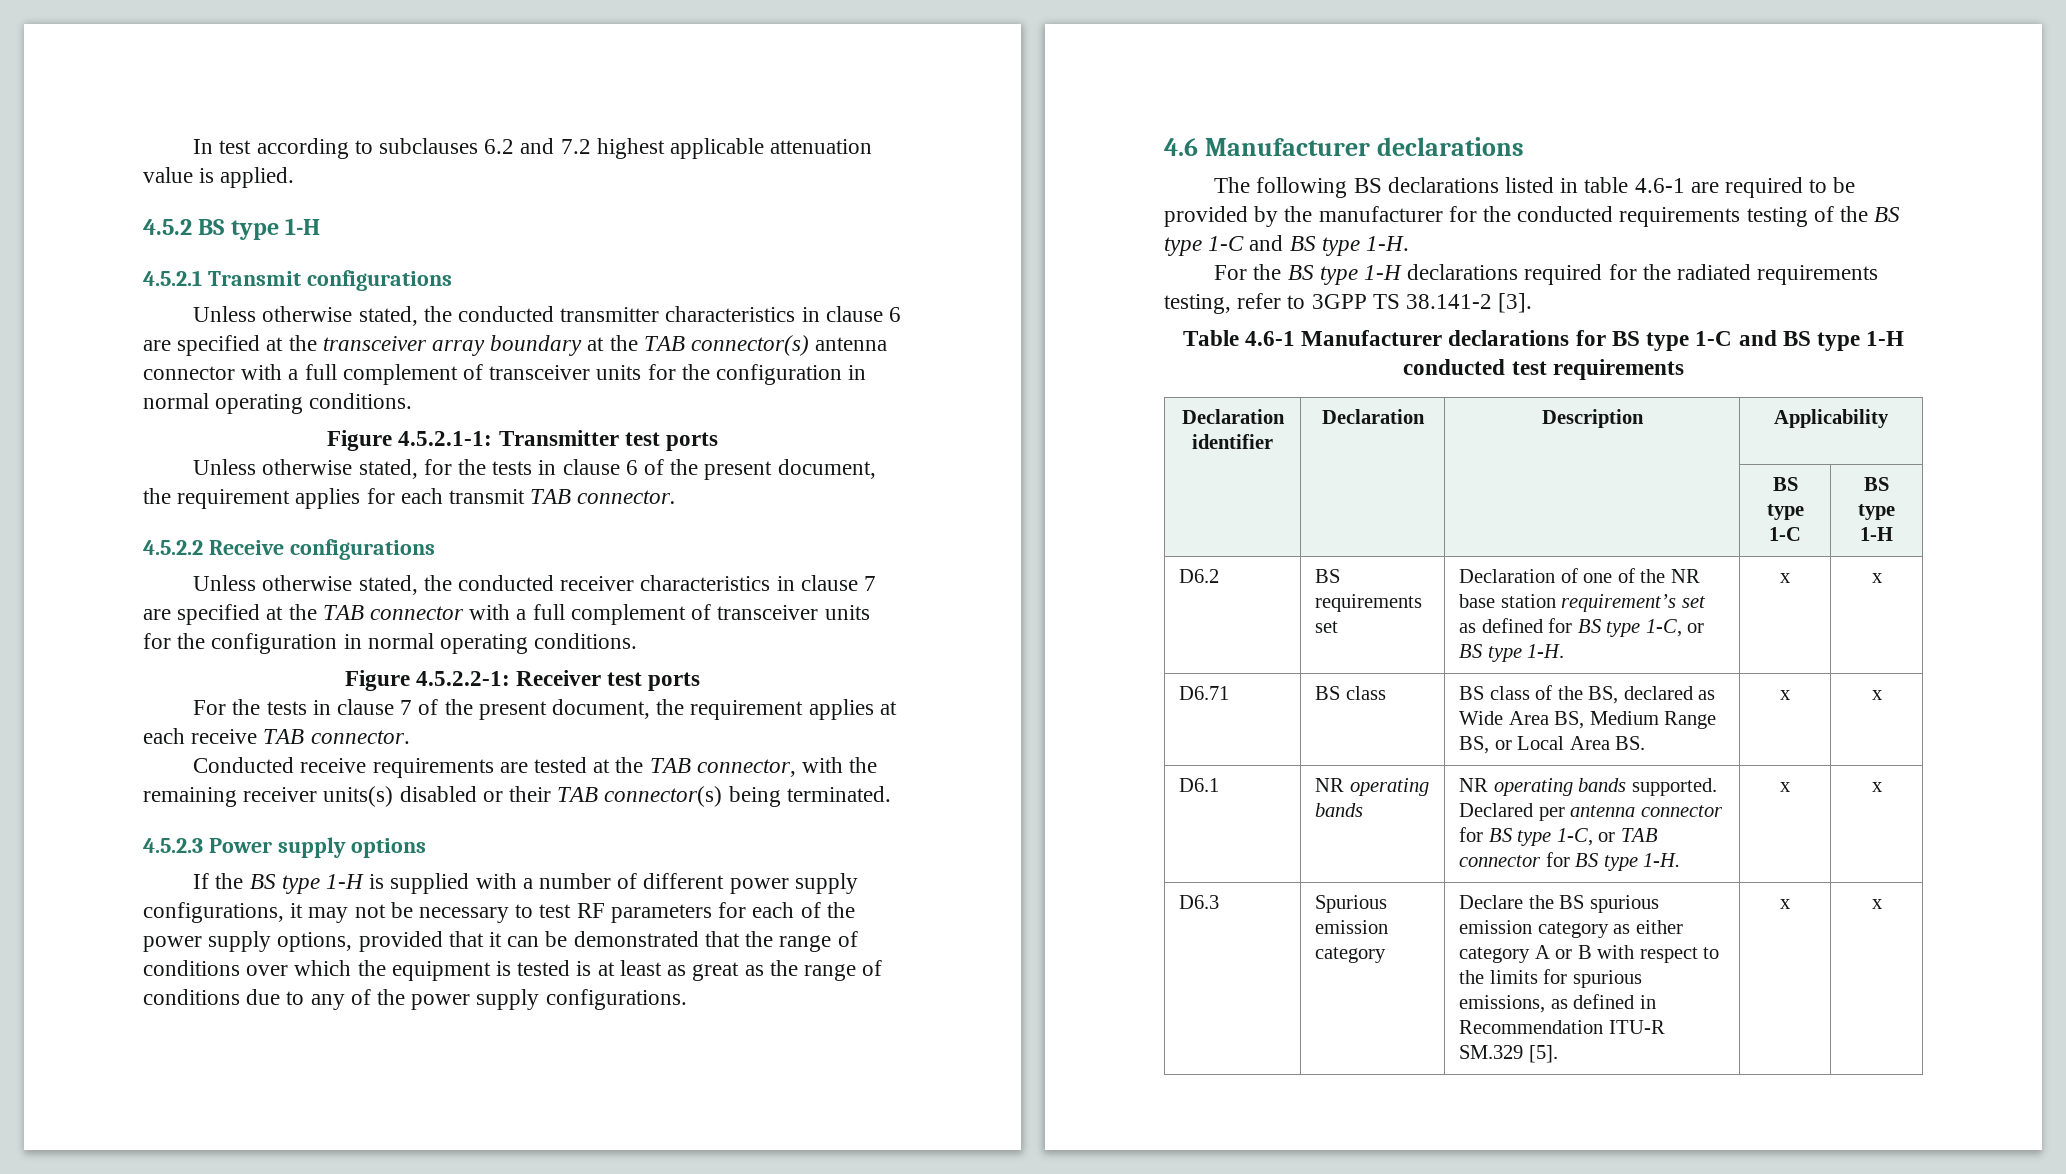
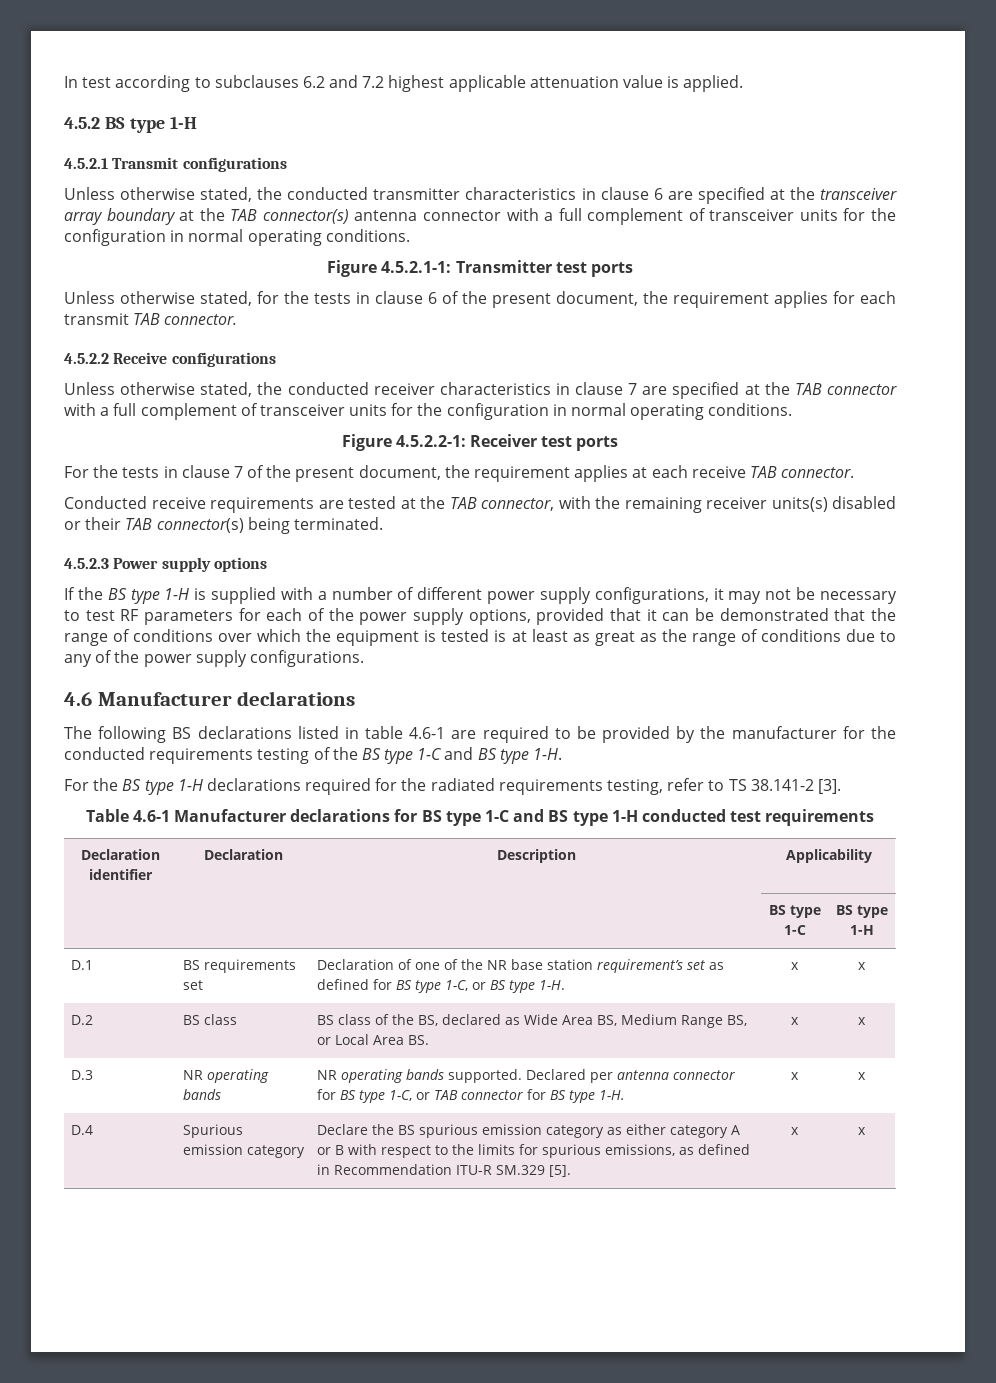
- For the BS type 1-H declarations required for the radiated requirements testing, refer to 3GPP TS 38.141-2 [3].
+ For the BS type 1-H declarations required for the radiated requirements testing, refer to TS 38.141-2 [3].
- D6.2 | BS requirements set | Declaration of one of the NR base station requirement’s set as defined for BS type 1-C, or BS type 1-H. | x | x
+ D.1 | BS requirements set | Declaration of one of the NR base station requirement’s set as defined for BS type 1-C, or BS type 1-H. | x | x
- D6.71 | BS class | BS class of the BS, declared as Wide Area BS, Medium Range BS, or Local Area BS. | x | x
+ D.2 | BS class | BS class of the BS, declared as Wide Area BS, Medium Range BS, or Local Area BS. | x | x
- D6.1 | NR operating bands | NR operating bands supported. Declared per antenna connector for BS type 1-C, or TAB connector for BS type 1-H. | x | x
+ D.3 | NR operating bands | NR operating bands supported. Declared per antenna connector for BS type 1-C, or TAB connector for BS type 1-H. | x | x
- D6.3 | Spurious emission category | Declare the BS spurious emission category as either category A or B with respect to the limits for spurious emissions, as defined in Recommendation ITU-R SM.329 [5]. | x | x
+ D.4 | Spurious emission category | Declare the BS spurious emission category as either category A or B with respect to the limits for spurious emissions, as defined in Recommendation ITU-R SM.329 [5]. | x | x

